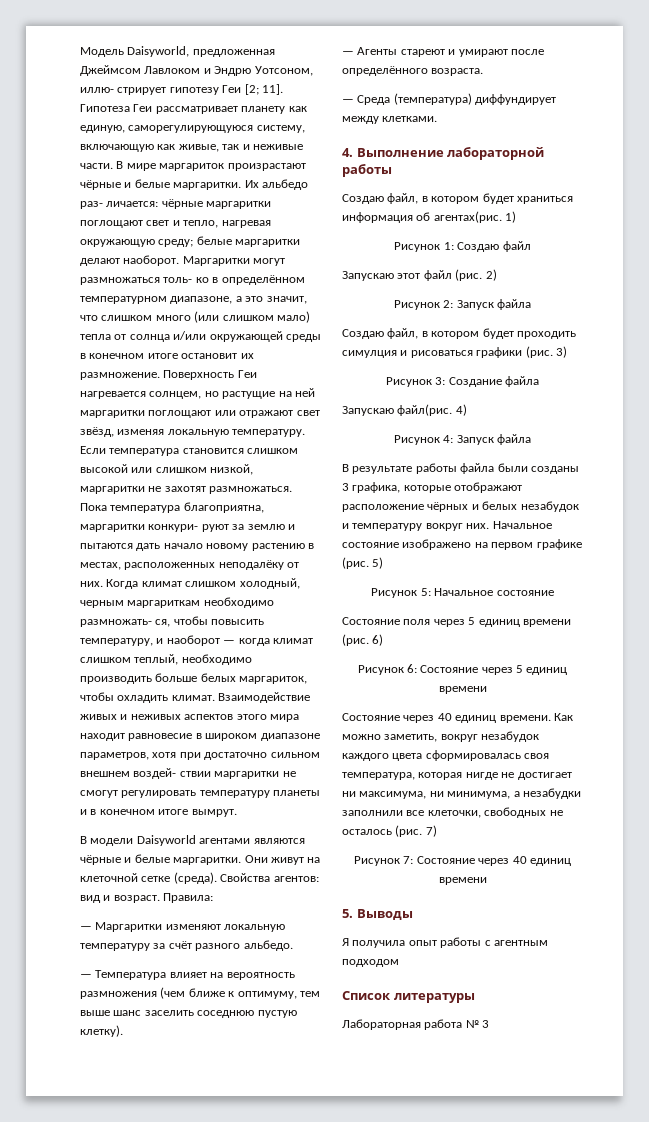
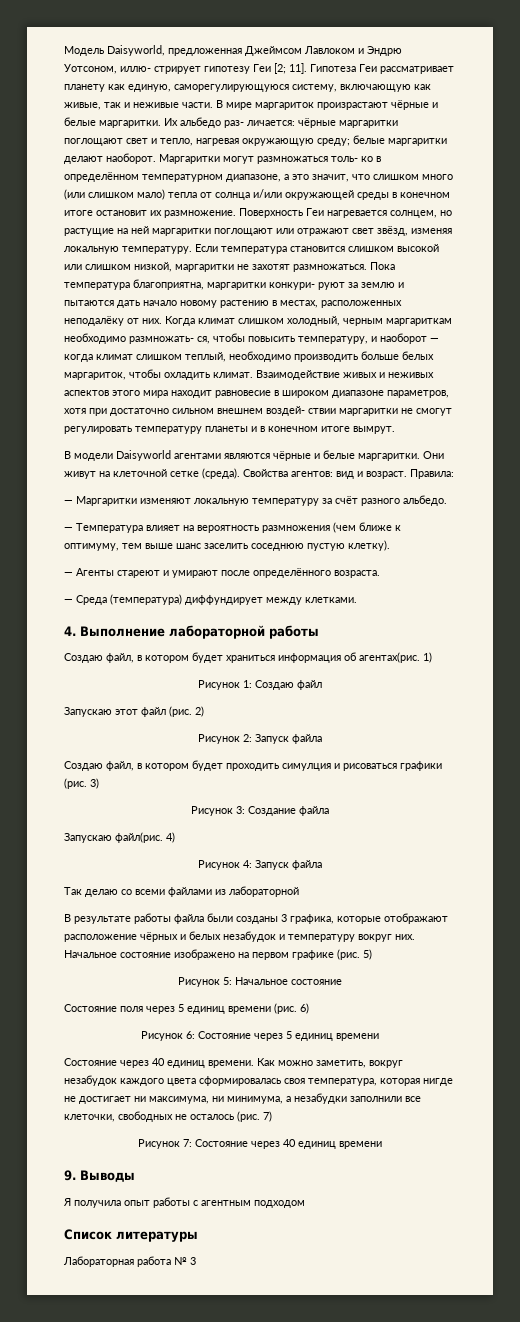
+ Так делаю со всеми файлами из лабораторной
- 5. Выводы
+ 9. Выводы

